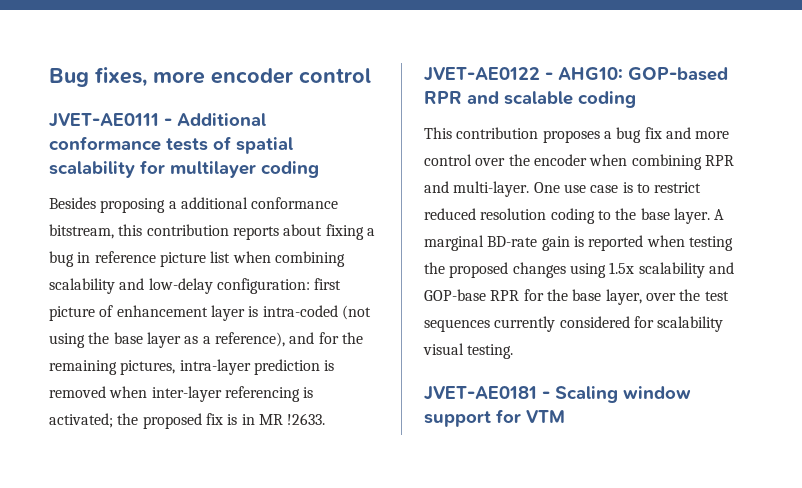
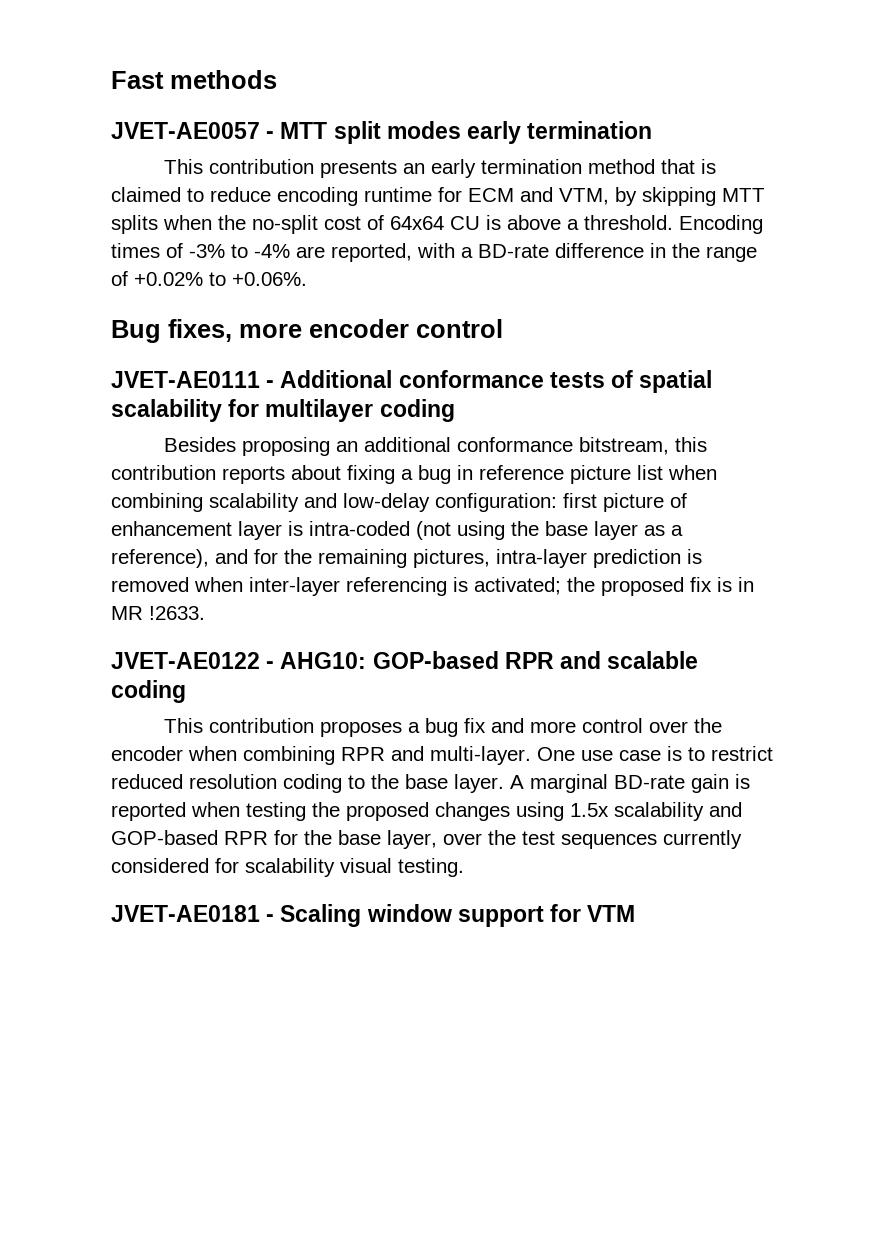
+ Fast methods
+ JVET-AE0057 - MTT split modes early termination
+ This contribution presents an early termination method that is claimed to reduce encoding runtime for ECM and VTM, by skipping MTT splits when the no-split cost of 64x64 CU is above a threshold. Encoding times of -3% to -4% are reported, with a BD-rate difference in the range of +0.02% to +0.06%.
- Besides proposing a additional conformance bitstream, this contribution reports about fixing a bug in reference picture list when combining scalability and low-delay configuration: first picture of enhancement layer is intra-coded (not using the base layer as a reference), and for the remaining pictures, intra-layer prediction is removed when inter-layer referencing is activated; the proposed fix is in MR !2633.
+ Besides proposing an additional conformance bitstream, this contribution reports about fixing a bug in reference picture list when combining scalability and low-delay configuration: first picture of enhancement layer is intra-coded (not using the base layer as a reference), and for the remaining pictures, intra-layer prediction is removed when inter-layer referencing is activated; the proposed fix is in MR !2633.
- A marginal BD-rate gain is reported when testing the proposed changes using 1.5x scalability and GOP-base RPR for the base layer, over the test sequences currently considered for scalability visual testing.
+ A marginal BD-rate gain is reported when testing the proposed changes using 1.5x scalability and GOP-based RPR for the base layer, over the test sequences currently considered for scalability visual testing.

